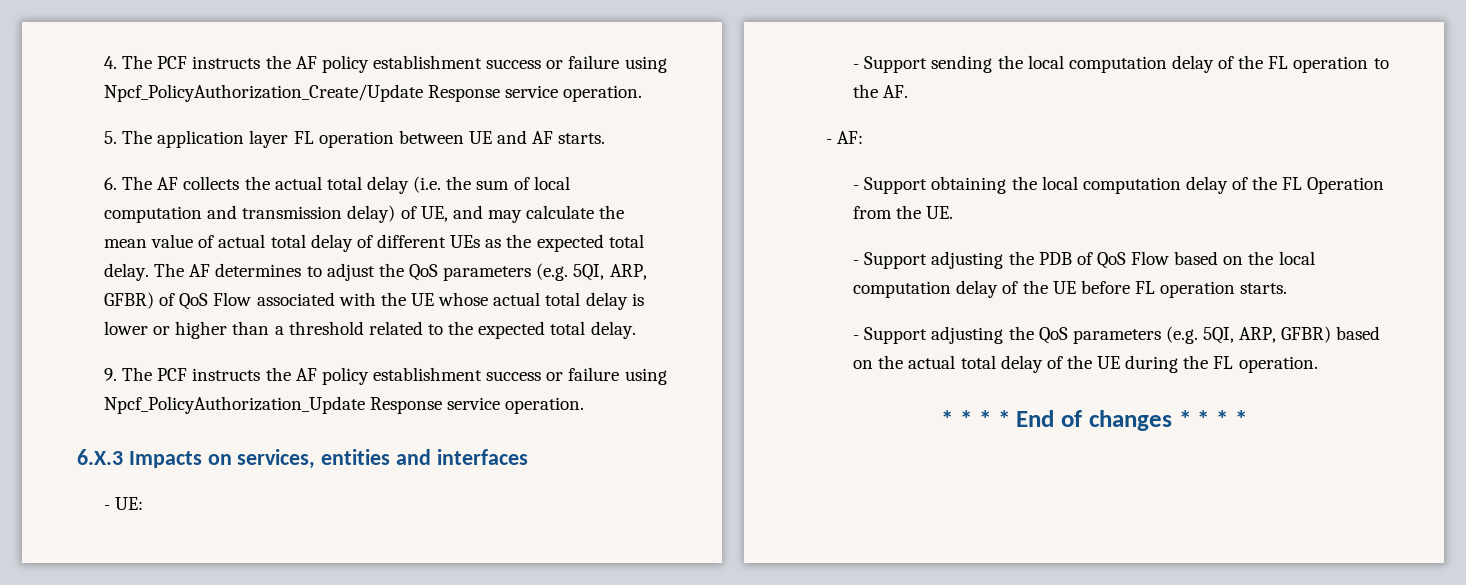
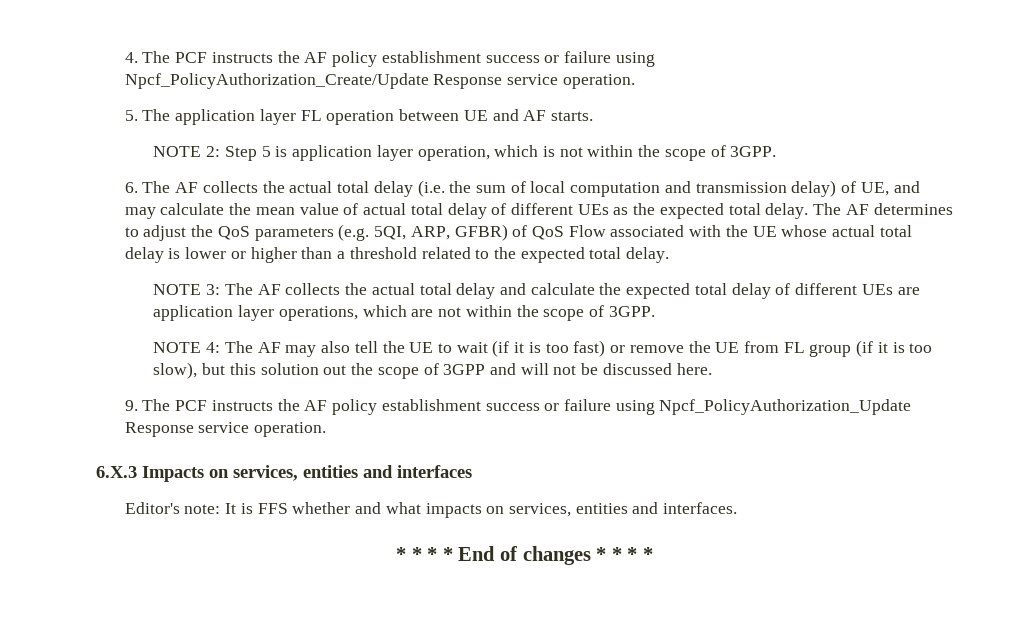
+ NOTE 2: Step 5 is application layer operation, which is not within the scope of 3GPP.
+ NOTE 3: The AF collects the actual total delay and calculate the expected total delay of different UEs are application layer operations, which are not within the scope of 3GPP.
+ NOTE 4: The AF may also tell the UE to wait (if it is too fast) or remove the UE from FL group (if it is too slow), but this solution out the scope of 3GPP and will not be discussed here.
- - UE:
- - Support sending the local computation delay of the FL operation to the AF.
- - AF:
- - Support obtaining the local computation delay of the FL Operation from the UE.
- - Support adjusting the PDB of QoS Flow based on the local computation delay of the UE before FL operation starts.
- - Support adjusting the QoS parameters (e.g. 5QI, ARP, GFBR) based on the actual total delay of the UE during the FL operation.
+ Editor's note: It is FFS whether and what impacts on services, entities and interfaces.

